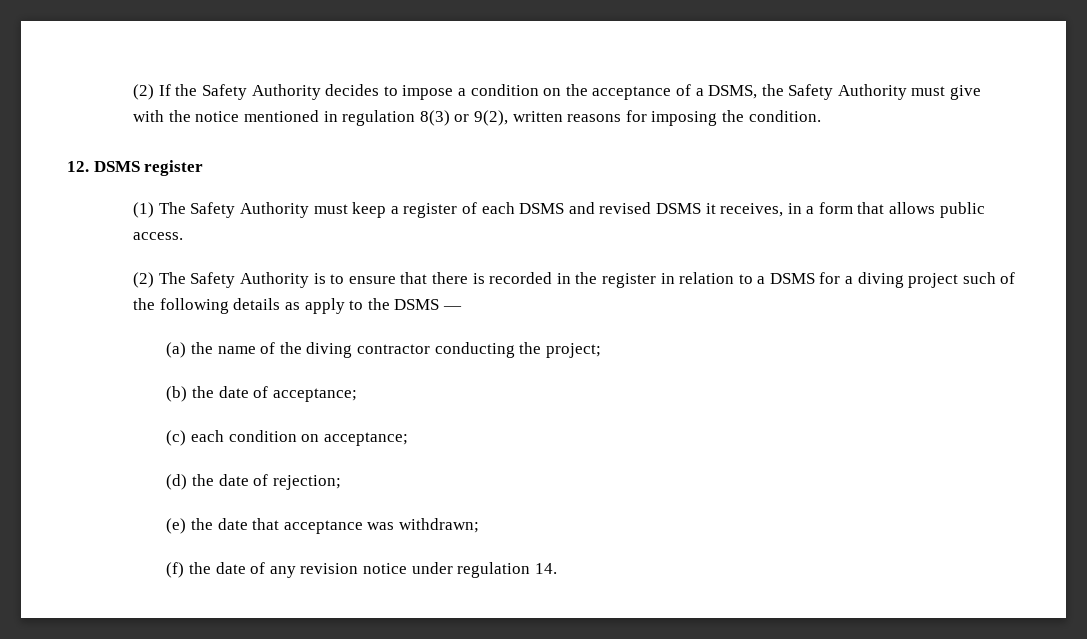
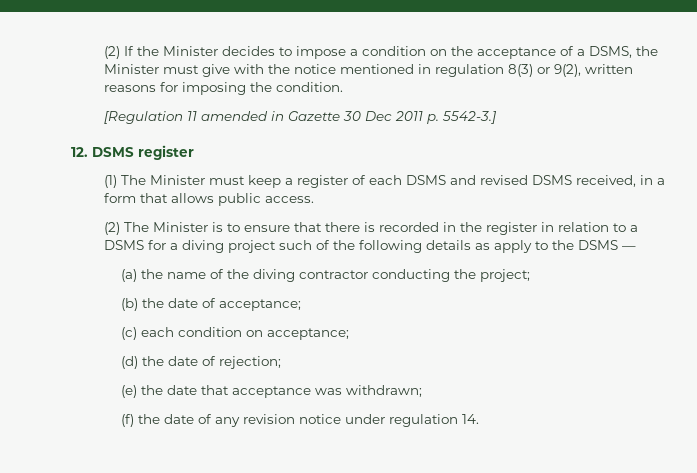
- (2) If the Safety Authority decides to impose a condition on the acceptance of a DSMS, the Safety Authority must give with the notice mentioned in regulation 8(3) or 9(2), written reasons for imposing the condition.
+ (2) If the Minister decides to impose a condition on the acceptance of a DSMS, the Minister must give with the notice mentioned in regulation 8(3) or 9(2), written reasons for imposing the condition.
+ [Regulation 11 amended in Gazette 30 Dec 2011 p. 5542-3.]
- (1) The Safety Authority must keep a register of each DSMS and revised DSMS it receives, in a form that allows public access.
+ (1) The Minister must keep a register of each DSMS and revised DSMS received, in a form that allows public access.
- (2) The Safety Authority is to ensure that there is recorded in the register in relation to a DSMS for a diving project such of the following details as apply to the DSMS —
+ (2) The Minister is to ensure that there is recorded in the register in relation to a DSMS for a diving project such of the following details as apply to the DSMS —

